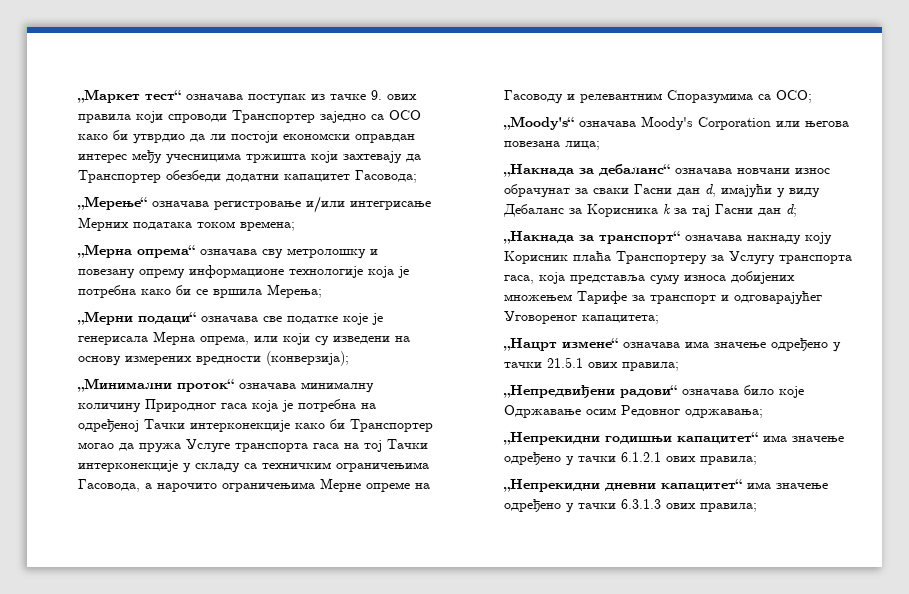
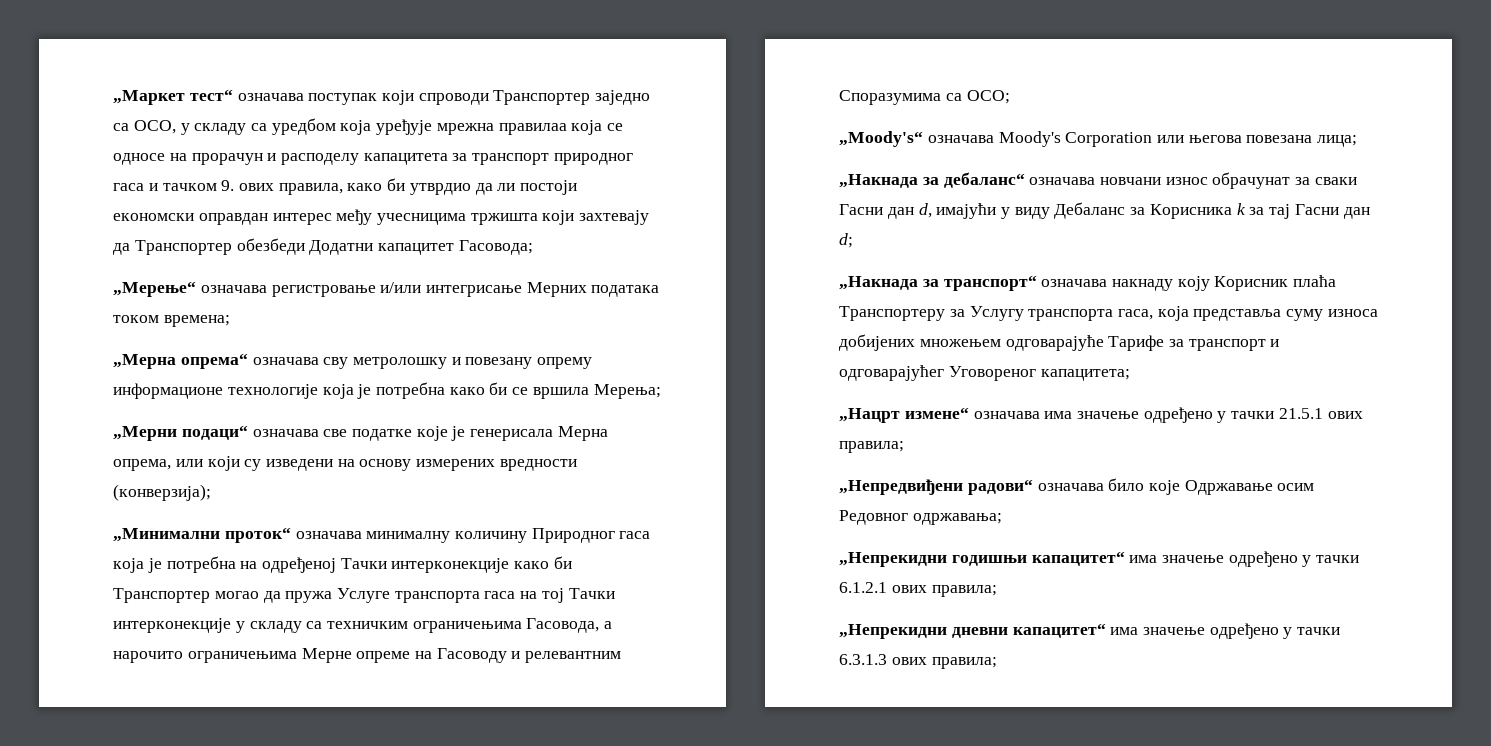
- „Маркет тест“ означава поступак из тачке 9. ових правила који спроводи Транспортер заједно са ОСО како би утврдио да ли постоји економски оправдан интерес међу учесницима тржишта који захтевају да Транспортер обезбеди додатни капацитет Гасовода;
+ „Маркет тест“ означава поступак који спроводи Транспортер заједно са ОСО, у складу са уредбом која уређује мрежна правилаа која се односе на прорачун и расподелу капацитета за транспорт природног гаса и тачком 9. ових правила, како би утврдио да ли постоји економски оправдан интерес међу учесницима тржишта који захтевају да Транспортер обезбеди Додатни капацитет Гасовода;
- „Накнада за транспорт“ означава накнаду коју Корисник плаћа Транспортеру за Услугу транспорта гаса, која представља суму износа добијених множењем Тарифе за транспорт и одговарајућег Уговореног капацитета;
+ „Накнада за транспорт“ означава накнаду коју Корисник плаћа Транспортеру за Услугу транспорта гаса, која представља суму износа добијених множењем одговарајуће Тарифе за транспорт и одговарајућег Уговореног капацитета;

